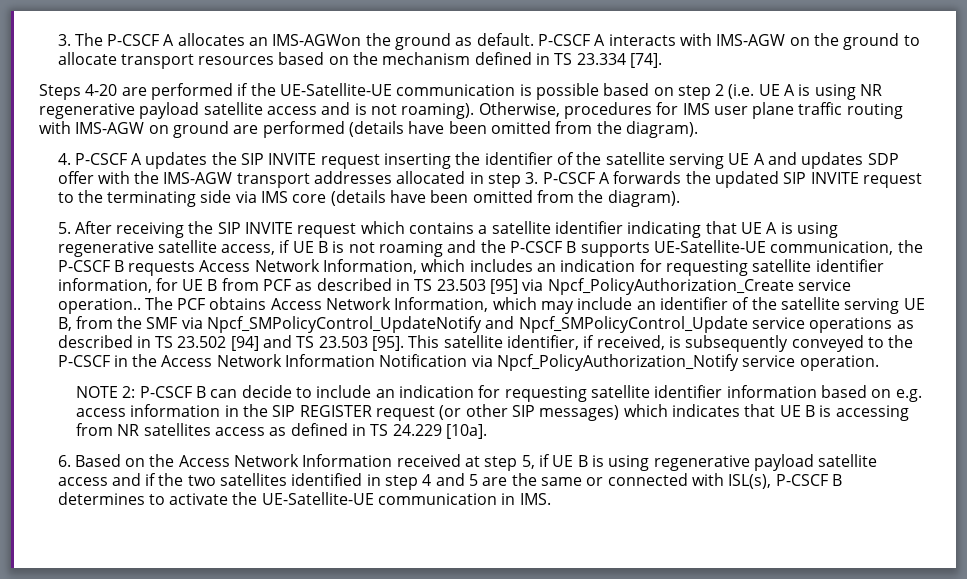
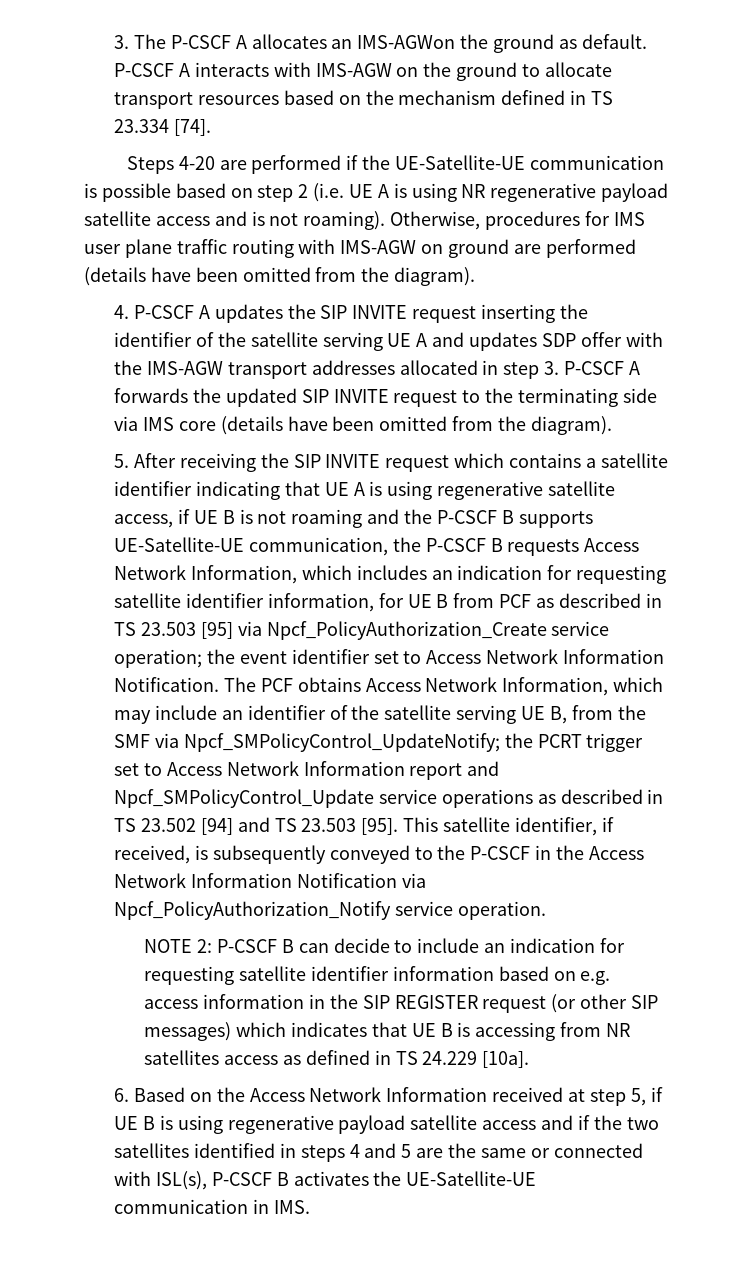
- 5. After receiving the SIP INVITE request which contains a satellite identifier indicating that UE A is using regenerative satellite access, if UE B is not roaming and the P-CSCF B supports UE-Satellite-UE communication, the P-CSCF B requests Access Network Information, which includes an indication for requesting satellite identifier information, for UE B from PCF as described in TS 23.503 [95] via Npcf_PolicyAuthorization_Create service operation..
+ 5. After receiving the SIP INVITE request which contains a satellite identifier indicating that UE A is using regenerative satellite access, if UE B is not roaming and the P-CSCF B supports UE-Satellite-UE communication, the P-CSCF B requests Access Network Information, which includes an indication for requesting satellite identifier information, for UE B from PCF as described in TS 23.503 [95] via Npcf_PolicyAuthorization_Create service operation; the event identifier set to Access Network Information Notification.
- The PCF obtains Access Network Information, which may include an identifier of the satellite serving UE B, from the SMF via Npcf_SMPolicyControl_UpdateNotify and Npcf_SMPolicyControl_Update service operations as described in TS 23.502 [94] and TS 23.503 [95].
+ The PCF obtains Access Network Information, which may include an identifier of the satellite serving UE B, from the SMF via Npcf_SMPolicyControl_UpdateNotify; the PCRT trigger set to Access Network Information report and Npcf_SMPolicyControl_Update service operations as described in TS 23.502 [94] and TS 23.503 [95].
- 6. Based on the Access Network Information received at step 5, if UE B is using regenerative payload satellite access and if the two satellites identified in step 4 and 5 are the same or connected with ISL(s), P-CSCF B determines to activate the UE-Satellite-UE communication in IMS.
+ 6. Based on the Access Network Information received at step 5, if UE B is using regenerative payload satellite access and if the two satellites identified in steps 4 and 5 are the same or connected with ISL(s), P-CSCF B activates the UE-Satellite-UE communication in IMS.

